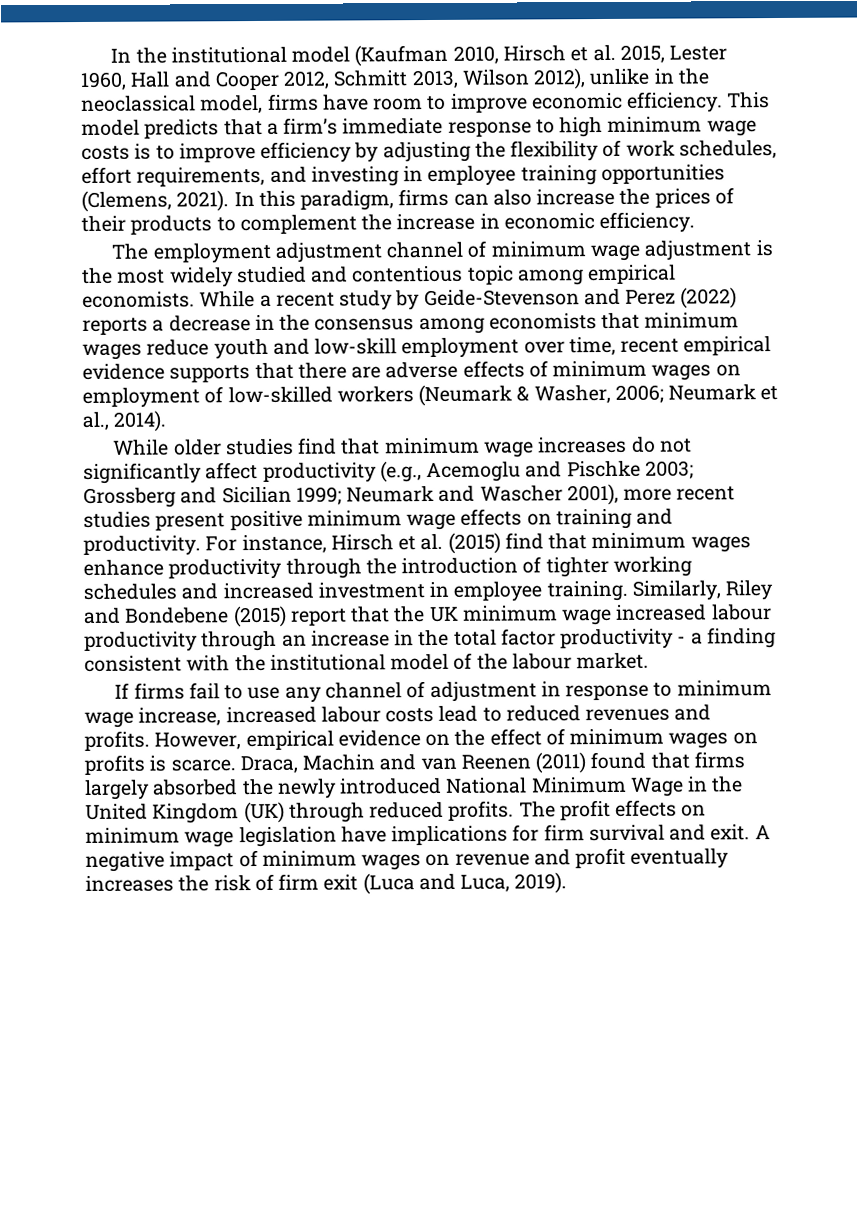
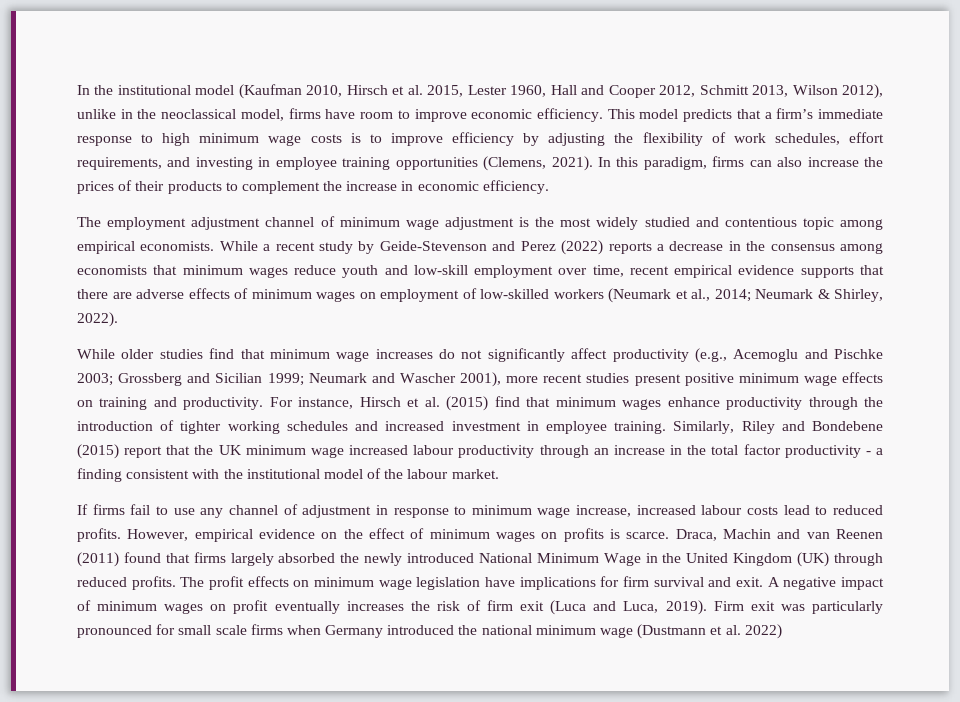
- While a recent study by Geide-Stevenson and Perez (2022) reports a decrease in the consensus among economists that minimum wages reduce youth and low-skill employment over time, recent empirical evidence supports that there are adverse effects of minimum wages on employment of low-skilled workers (Neumark & Washer, 2006; Neumark et al., 2014).
+ While a recent study by Geide-Stevenson and Perez (2022) reports a decrease in the consensus among economists that minimum wages reduce youth and low-skill employment over time, recent empirical evidence supports that there are adverse effects of minimum wages on employment of low-skilled workers (Neumark et al., 2014; Neumark & Shirley, 2022).
- If firms fail to use any channel of adjustment in response to minimum wage increase, increased labour costs lead to reduced revenues and profits.
+ If firms fail to use any channel of adjustment in response to minimum wage increase, increased labour costs lead to reduced profits.
- A negative impact of minimum wages on revenue and profit eventually increases the risk of firm exit (Luca and Luca, 2019).
+ A negative impact of minimum wages on profit eventually increases the risk of firm exit (Luca and Luca, 2019).
+ Firm exit was particularly pronounced for small scale firms when Germany introduced the national minimum wage (Dustmann et al. 2022)

